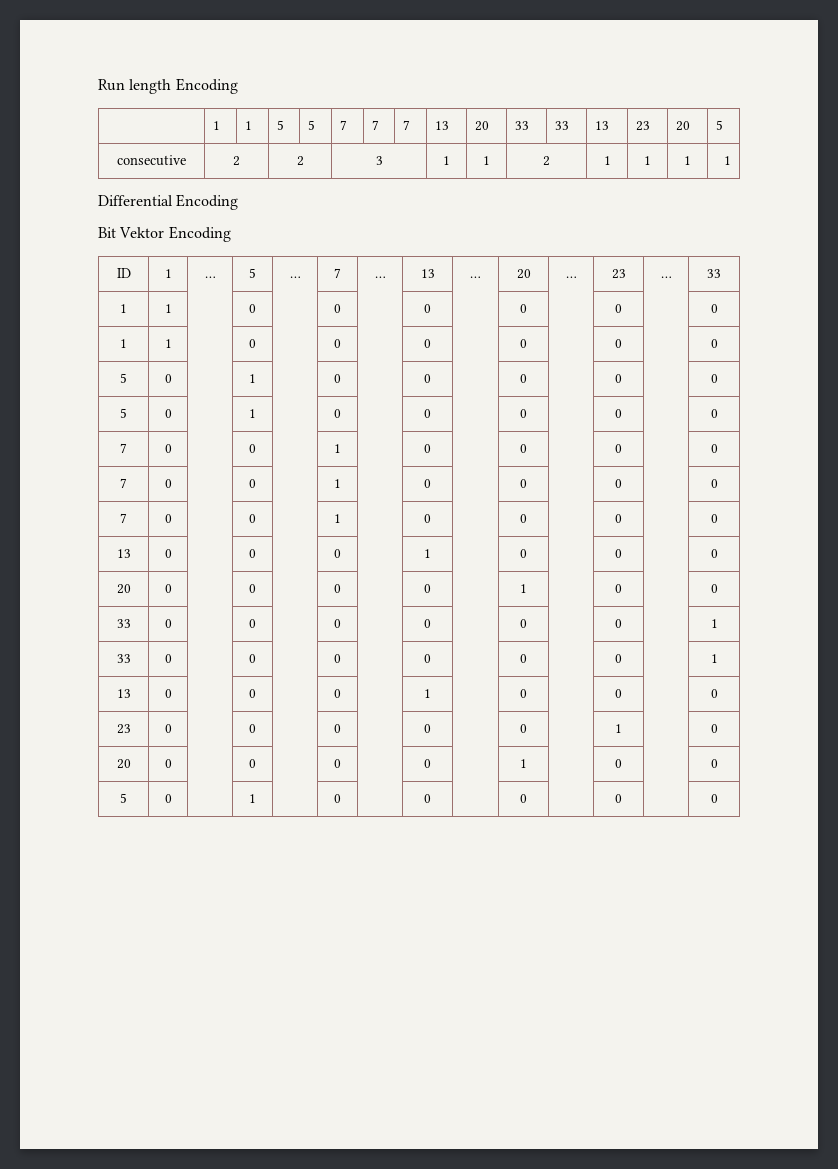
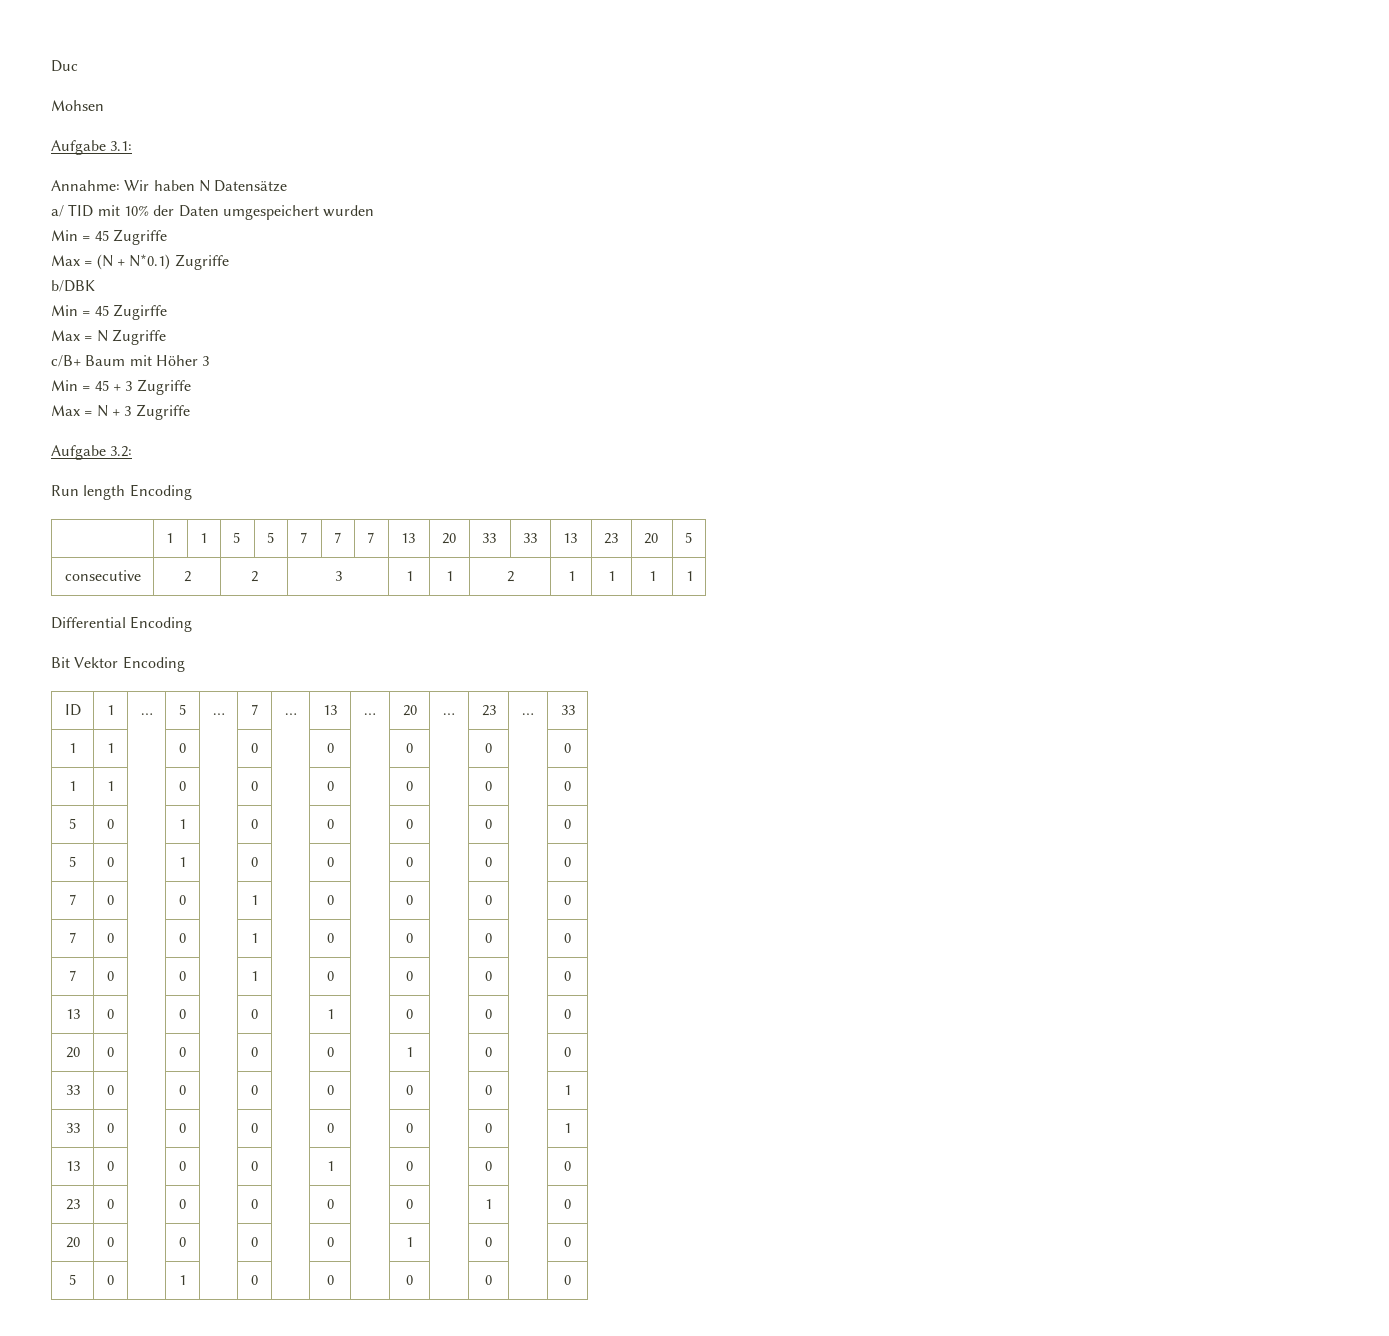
+ Duc
+ Mohsen
+ Aufgabe 3.1:
+ Annahme: Wir haben N Datensätze
+ a/ TID mit 10% der Daten umgespeichert wurden
+ Min = 45 Zugriffe
+ Max = (N + N*0.1) Zugriffe
+ b/DBK
+ Min = 45 Zugirffe
+ Max = N Zugriffe
+ c/B+ Baum mit Höher 3
+ Min = 45 + 3 Zugriffe
+ Max = N + 3 Zugriffe
+ Aufgabe 3.2:

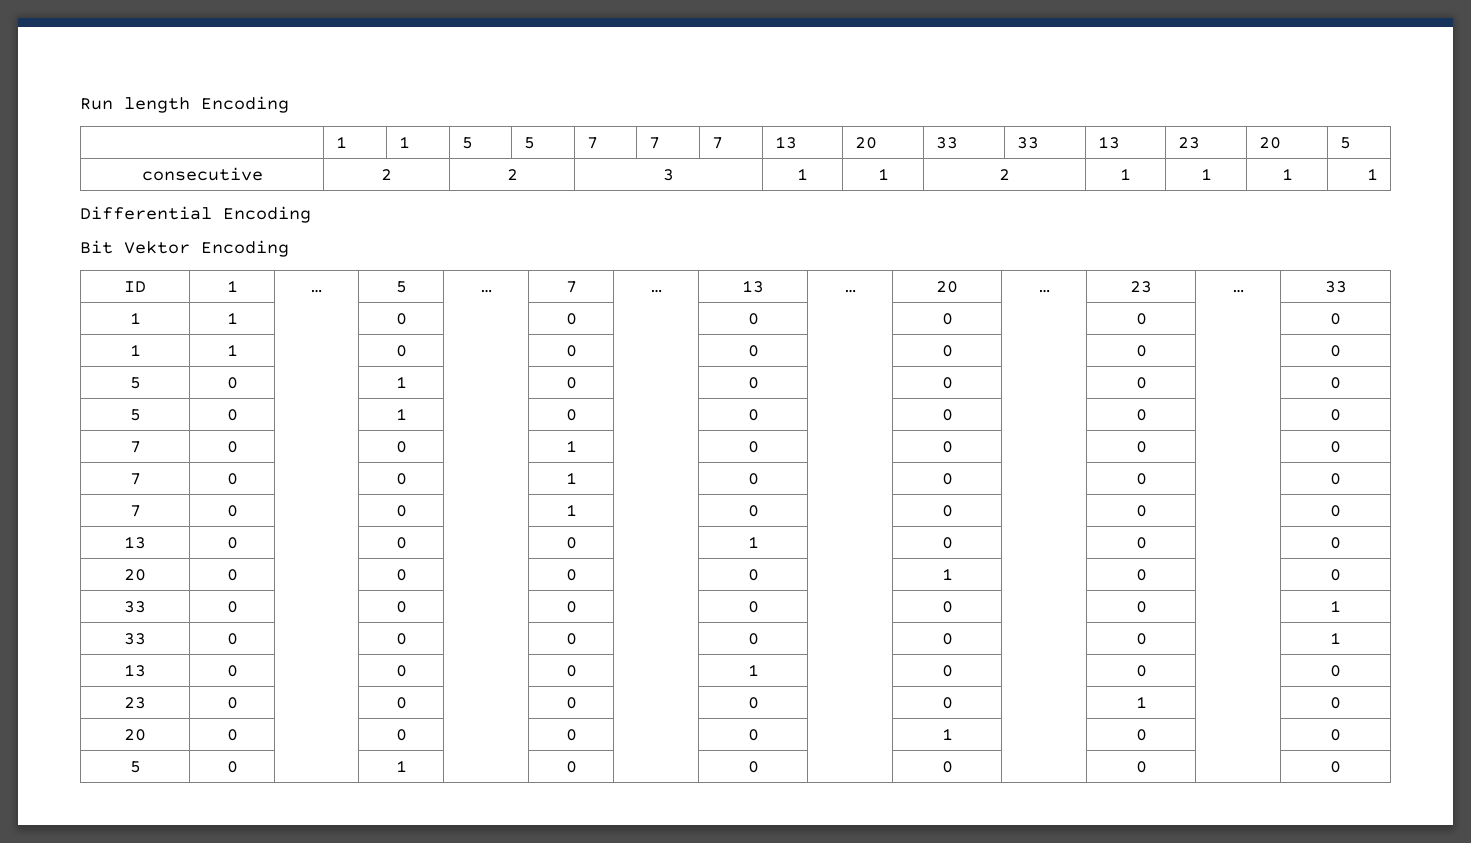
- Duc
- Mohsen
- Aufgabe 3.1:
- Annahme: Wir haben N Datensätze
- a/ TID mit 10% der Daten umgespeichert wurden
- Min = 45 Zugriffe
- Max = (N + N*0.1) Zugriffe
- b/DBK
- Min = 45 Zugirffe
- Max = N Zugriffe
- c/B+ Baum mit Höher 3
- Min = 45 + 3 Zugriffe
- Max = N + 3 Zugriffe
- Aufgabe 3.2:

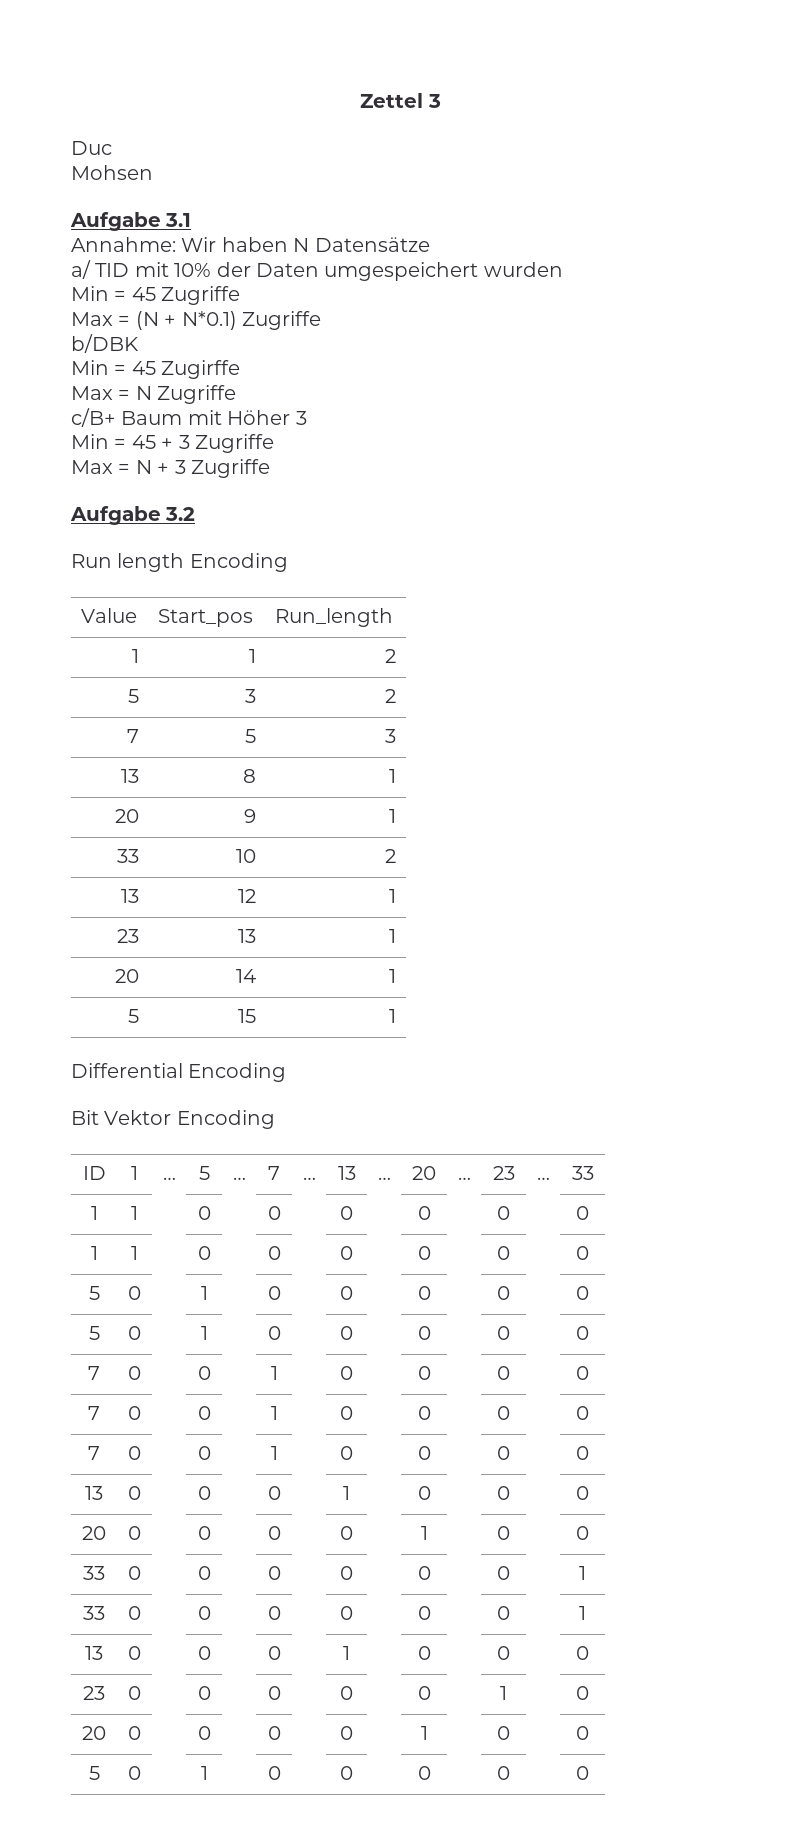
+ Zettel 3
+ Duc
+ Mohsen
+ Aufgabe 3.1
+ Annahme: Wir haben N Datensätze
+ a/ TID mit 10% der Daten umgespeichert wurden
+ Min = 45 Zugriffe
+ Max = (N + N*0.1) Zugriffe
+ b/DBK
+ Min = 45 Zugirffe
+ Max = N Zugriffe
+ c/B+ Baum mit Höher 3
+ Min = 45 + 3 Zugriffe
+ Max = N + 3 Zugriffe
+ Aufgabe 3.2
  Run length Encoding
- | 1 | 1 | 5 | 5 | 7 | 7 | 7 | 13 | 20 | 33 | 33 | 13 | 23 | 20 | 5
- consecutive | 2 | 2 | 3 | 1 | 1 | 2 | 1 | 1 | 1 | 1
+ Value | Start_pos | Run_length
+ 1 | 1 | 2
+ 5 | 3 | 2
+ 7 | 5 | 3
+ 13 | 8 | 1
+ 20 | 9 | 1
+ 33 | 10 | 2
+ 13 | 12 | 1
+ 23 | 13 | 1
+ 20 | 14 | 1
+ 5 | 15 | 1

